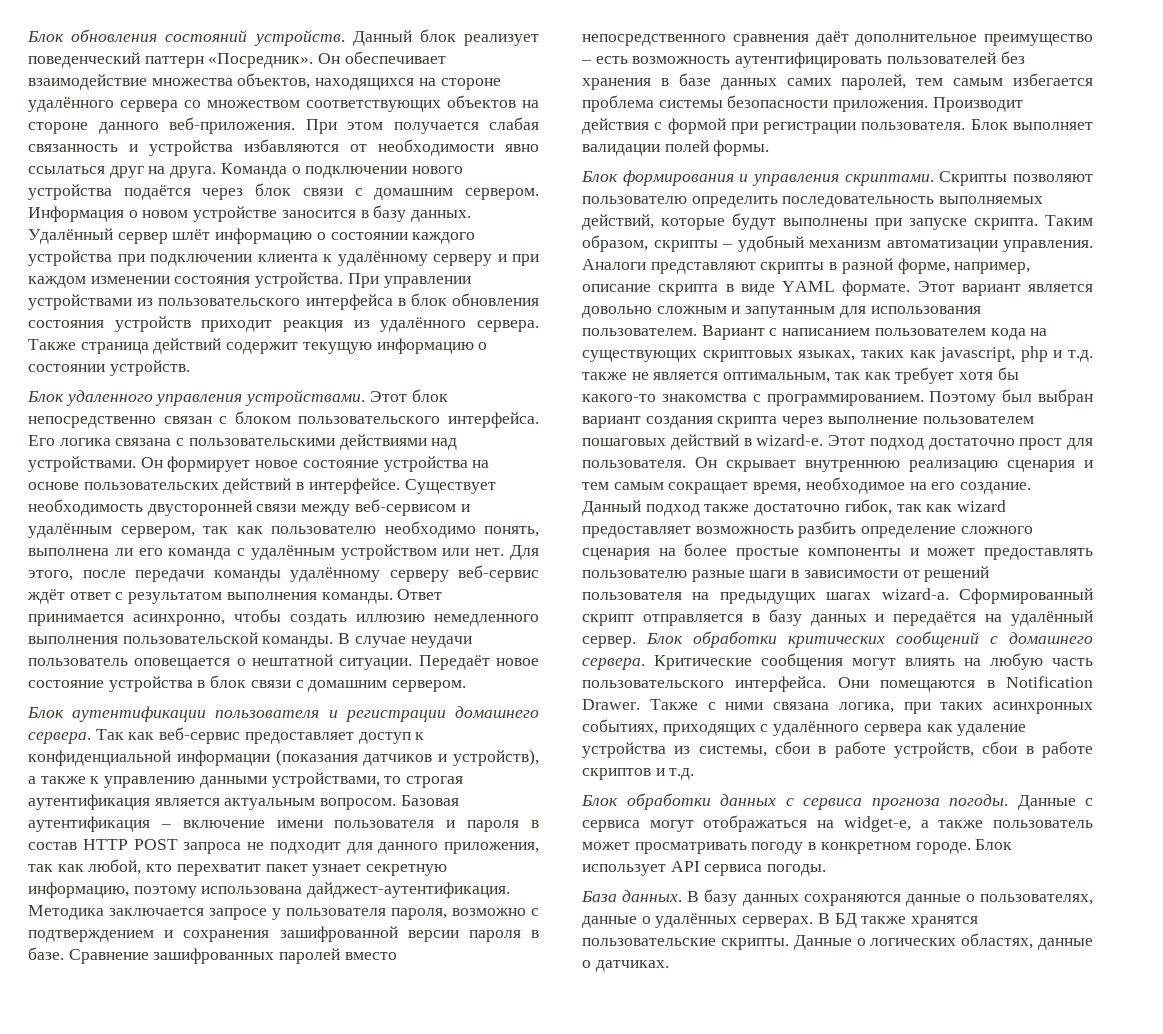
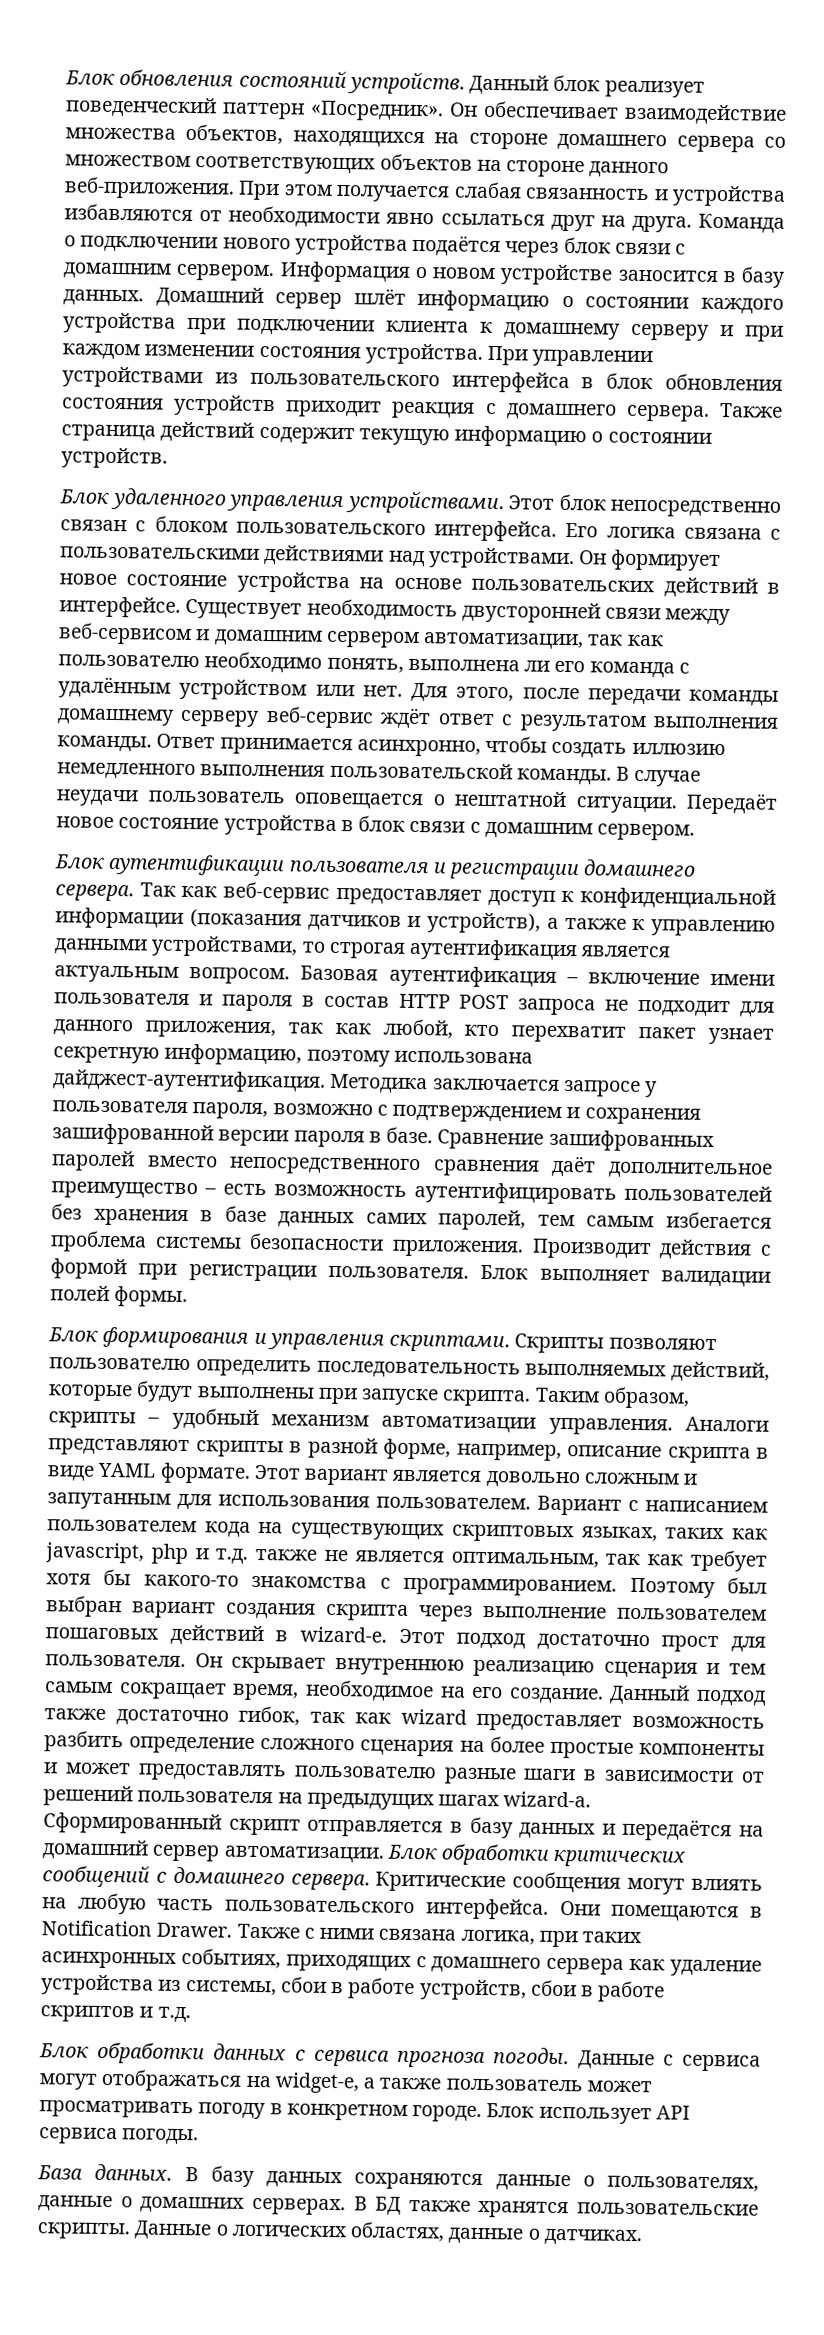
- Он обеспечивает взаимодействие множества объектов, находящихся на стороне удалённого сервера со множеством соответствующих объектов на стороне данного веб-приложения.
+ Он обеспечивает взаимодействие множества объектов, находящихся на стороне домашнего сервера со множеством соответствующих объектов на стороне данного веб-приложения.
- Удалённый сервер шлёт информацию о состоянии каждого устройства при подключении клиента к удалённому серверу и при каждом изменении состояния устройства.
+ Домашний сервер шлёт информацию о состоянии каждого устройства при подключении клиента к домашнему серверу и при каждом изменении состояния устройства.
- При управлении устройствами из пользовательского интерфейса в блок обновления состояния устройств приходит реакция из удалённого сервера.
+ При управлении устройствами из пользовательского интерфейса в блок обновления состояния устройств приходит реакция с домашнего сервера.
- Существует необходимость двусторонней связи между веб-сервисом и удалённым сервером, так как пользователю необходимо понять, выполнена ли его команда с удалённым устройством или нет.
+ Существует необходимость двусторонней связи между веб-сервисом и домашним сервером автоматизации, так как пользователю необходимо понять, выполнена ли его команда с удалённым устройством или нет.
- Для этого, после передачи команды удалённому серверу веб-сервис ждёт ответ с результатом выполнения команды.
+ Для этого, после передачи команды домашнему серверу веб-сервис ждёт ответ с результатом выполнения команды.
- Сформированный скрипт отправляется в базу данных и передаётся на удалённый сервер.
+ Сформированный скрипт отправляется в базу данных и передаётся на домашний сервер автоматизации.
- Также с ними связана логика, при таких асинхронных событиях, приходящих с удалённого сервера как удаление устройства из системы, сбои в работе устройств, сбои в работе скриптов и т.д.
+ Также с ними связана логика, при таких асинхронных событиях, приходящих с домашнего сервера как удаление устройства из системы, сбои в работе устройств, сбои в работе скриптов и т.д.
- В базу данных сохраняются данные о пользователях, данные о удалённых серверах.
+ В базу данных сохраняются данные о пользователях, данные о домашних серверах.

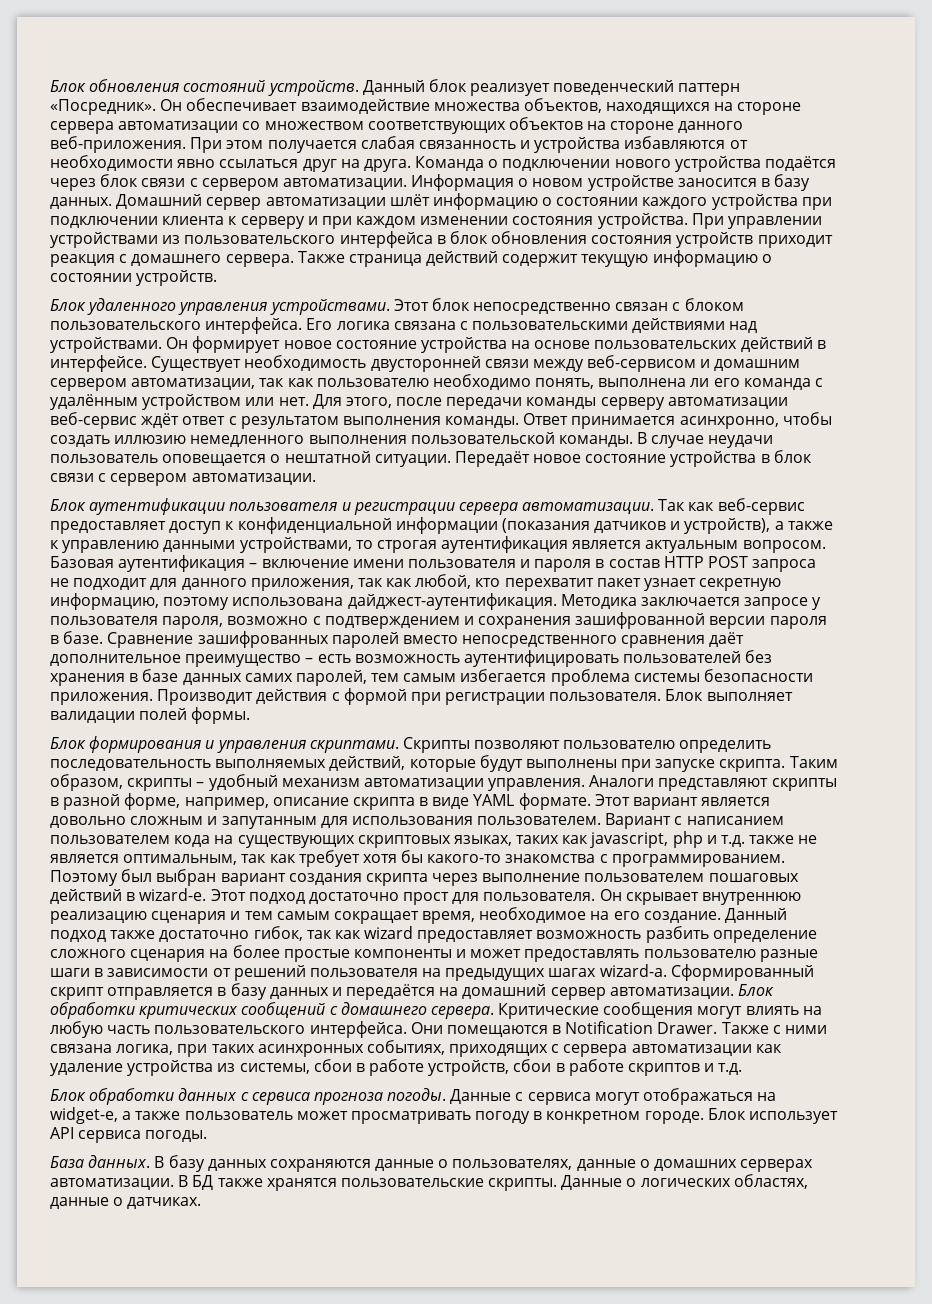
- Он обеспечивает взаимодействие множества объектов, находящихся на стороне домашнего сервера со множеством соответствующих объектов на стороне данного веб-приложения.
+ Он обеспечивает взаимодействие множества объектов, находящихся на стороне сервера автоматизации со множеством соответствующих объектов на стороне данного веб-приложения.
- Команда о подключении нового устройства подаётся через блок связи с домашним сервером.
+ Команда о подключении нового устройства подаётся через блок связи с сервером автоматизации.
- Домашний сервер шлёт информацию о состоянии каждого устройства при подключении клиента к домашнему серверу и при каждом изменении состояния устройства.
+ Домашний сервер автоматизации шлёт информацию о состоянии каждого устройства при подключении клиента к серверу и при каждом изменении состояния устройства.
- Для этого, после передачи команды домашнему серверу веб-сервис ждёт ответ с результатом выполнения команды.
+ Для этого, после передачи команды серверу автоматизации веб-сервис ждёт ответ с результатом выполнения команды.
- Передаёт новое состояние устройства в блок связи с домашним сервером.
+ Передаёт новое состояние устройства в блок связи с сервером автоматизации.
- Блок аутентификации пользователя и регистрации домашнего сервера.
+ Блок аутентификации пользователя и регистрации сервера автоматизации.
- Также с ними связана логика, при таких асинхронных событиях, приходящих с домашнего сервера как удаление устройства из системы, сбои в работе устройств, сбои в работе скриптов и т.д.
+ Также с ними связана логика, при таких асинхронных событиях, приходящих с сервера автоматизации как удаление устройства из системы, сбои в работе устройств, сбои в работе скриптов и т.д.
- В базу данных сохраняются данные о пользователях, данные о домашних серверах.
+ В базу данных сохраняются данные о пользователях, данные о домашних серверах автоматизации.

